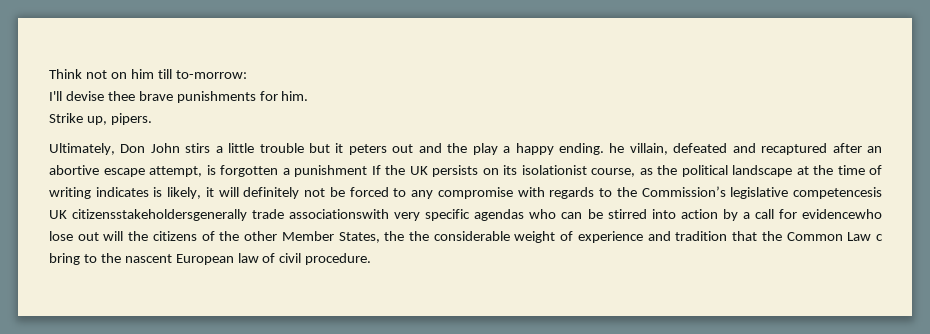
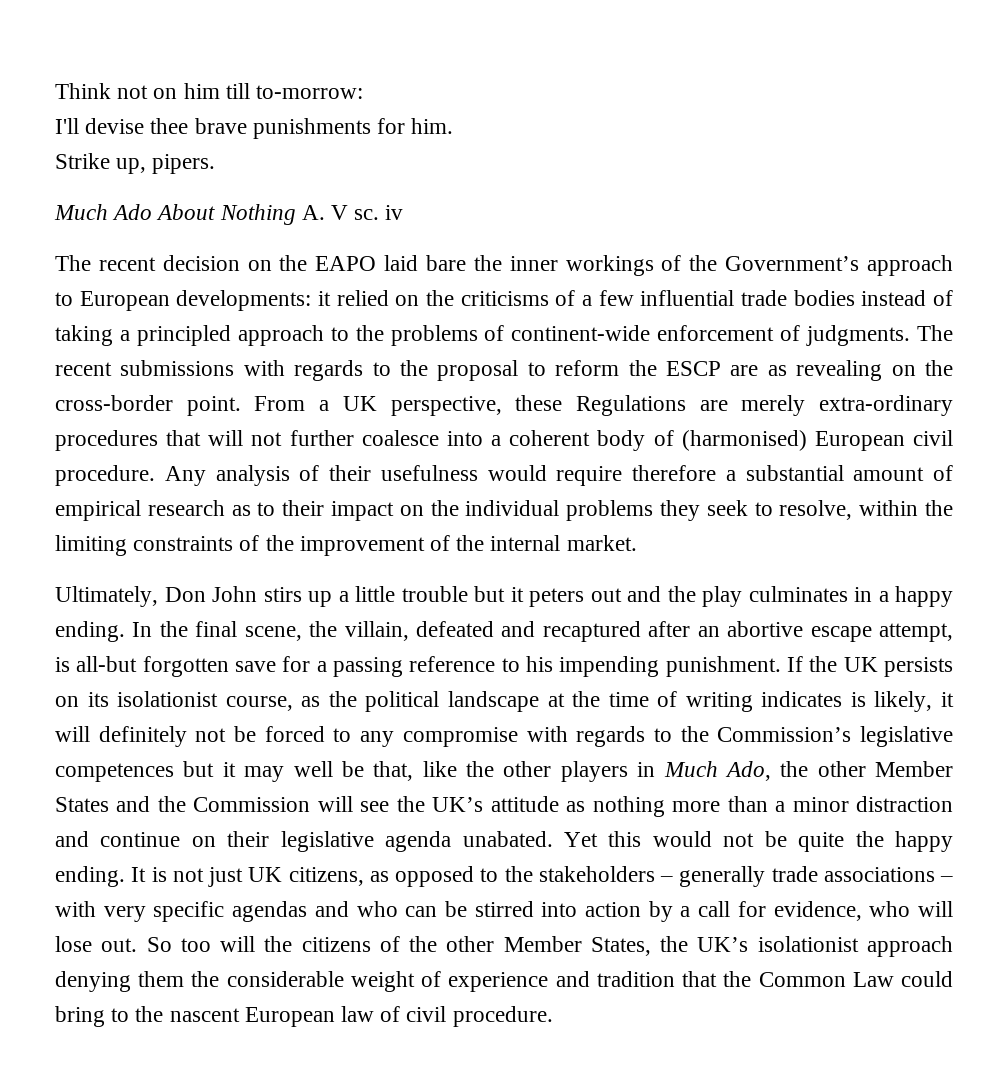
+ Much Ado About Nothing A. V sc. iv
+ The recent decision on the EAPO laid bare the inner workings of the Government’s approach to European developments: it relied on the criticisms of a few influential trade bodies instead of taking a principled approach to the problems of continent-wide enforcement of judgments. The recent submissions with regards to the proposal to reform the ESCP are as revealing on the cross-border point. From a UK perspective, these Regulations are merely extra-ordinary procedures that will not further coalesce into a coherent body of (harmonised) European civil procedure. Any analysis of their usefulness would require therefore a substantial amount of empirical research as to their impact on the individual problems they seek to resolve, within the limiting constraints of the improvement of the internal market.
- Ultimately, Don John stirs a little trouble but it peters out and the play a happy ending. he villain, defeated and recaptured after an abortive escape attempt, is forgotten a punishment If the UK persists on its isolationist course, as the political landscape at the time of writing indicates is likely, it will definitely not be forced to any compromise with regards to the Commission’s legislative competencesis UK citizensstakeholdersgenerally trade associationswith very specific agendas who can be stirred into action by a call for evidencewho lose out will the citizens of the other Member States, the the considerable weight of experience and tradition that the Common Law c bring to the nascent European law of civil procedure.
+ Ultimately, Don John stirs up a little trouble but it peters out and the play culminates in a happy ending. In the final scene, the villain, defeated and recaptured after an abortive escape attempt, is all-but forgotten save for a passing reference to his impending punishment. If the UK persists on its isolationist course, as the political landscape at the time of writing indicates is likely, it will definitely not be forced to any compromise with regards to the Commission’s legislative competences but it may well be that, like the other players in Much Ado, the other Member States and the Commission will see the UK’s attitude as nothing more than a minor distraction and continue on their legislative agenda unabated. Yet this would not be quite the happy ending. It is not just UK citizens, as opposed to the stakeholders – generally trade associations – with very specific agendas and who can be stirred into action by a call for evidence, who will lose out. So too will the citizens of the other Member States, the UK’s isolationist approach denying them the considerable weight of experience and tradition that the Common Law could bring to the nascent European law of civil procedure.

